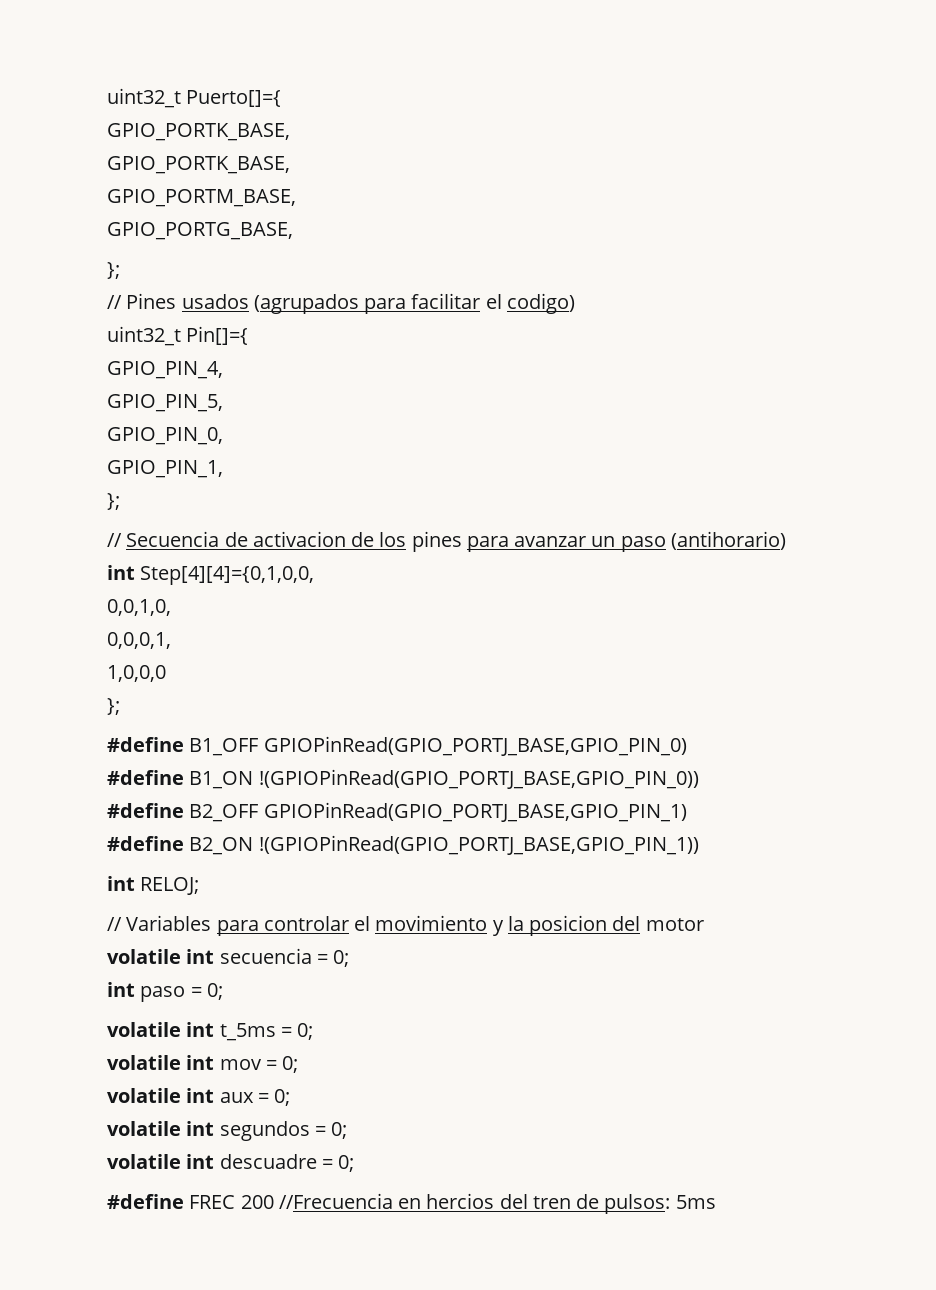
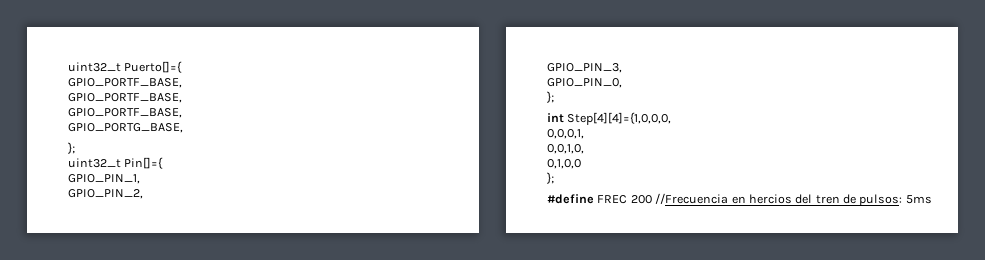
  uint32_t Puerto[]={
- GPIO_PORTK_BASE,
- GPIO_PORTK_BASE,
- GPIO_PORTM_BASE,
+ GPIO_PORTF_BASE,
+ GPIO_PORTF_BASE,
+ GPIO_PORTF_BASE,
- // Pines usados (agrupados para facilitar el codigo)
- GPIO_PIN_4,
- GPIO_PIN_5,
+ GPIO_PIN_1,
+ GPIO_PIN_2,
+ GPIO_PIN_3,
  GPIO_PIN_0,
- GPIO_PIN_1,
  };
- // Secuencia de activacion de los pines para avanzar un paso (antihorario)
- int Step[4][4]={0,1,0,0,
+ int Step[4][4]={1,0,0,0,
+ 0,0,0,1,
- 0,0,0,1,
- 1,0,0,0
+ 0,1,0,0
  };
- #define B1_OFF GPIOPinRead(GPIO_PORTJ_BASE,GPIO_PIN_0)
- #define B1_ON !(GPIOPinRead(GPIO_PORTJ_BASE,GPIO_PIN_0))
- #define B2_OFF GPIOPinRead(GPIO_PORTJ_BASE,GPIO_PIN_1)
- #define B2_ON !(GPIOPinRead(GPIO_PORTJ_BASE,GPIO_PIN_1))
- int RELOJ;
- // Variables para controlar el movimiento y la posicion del motor
- volatile int secuencia = 0;
- int paso = 0;
- volatile int t_5ms = 0;
- volatile int mov = 0;
- volatile int aux = 0;
- volatile int segundos = 0;
- volatile int descuadre = 0;

